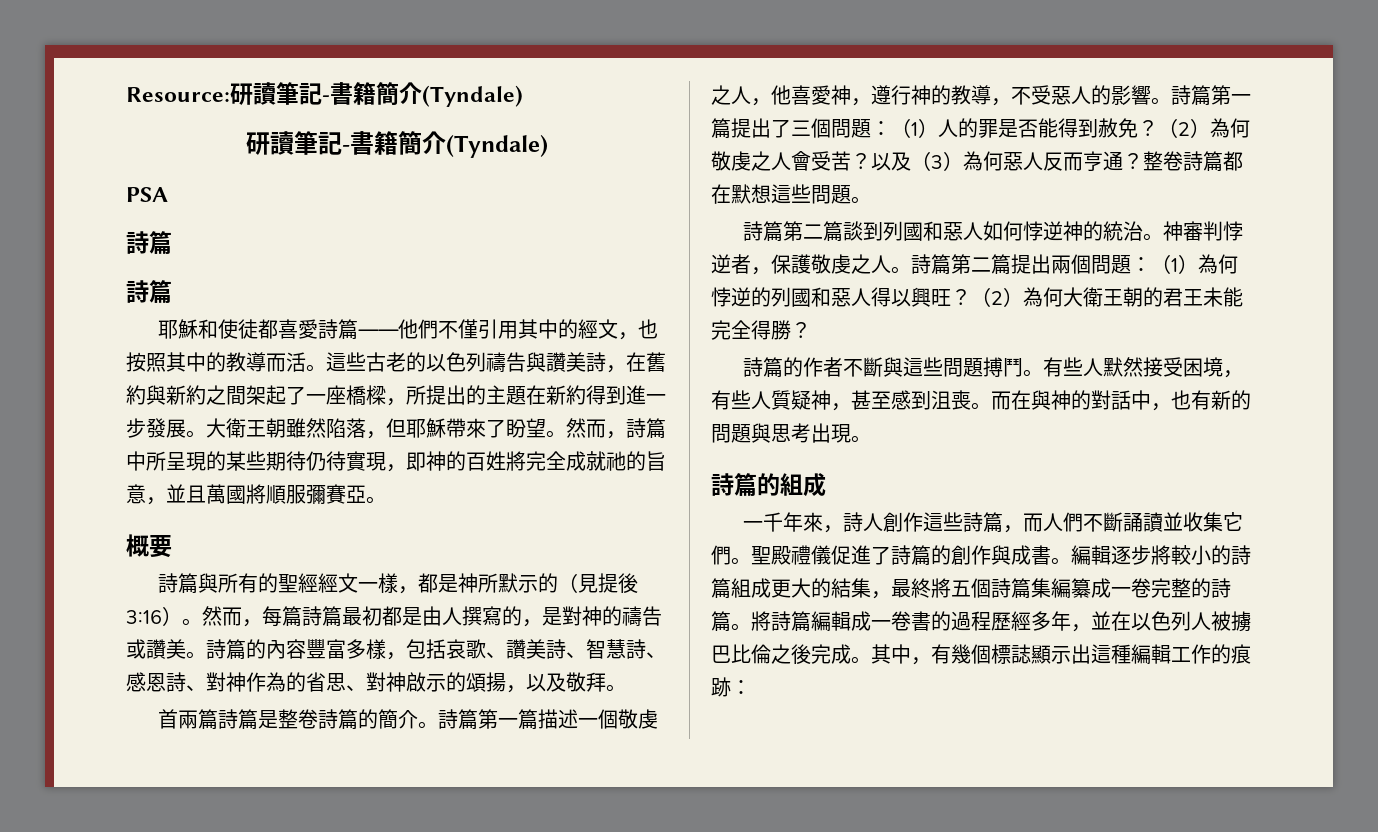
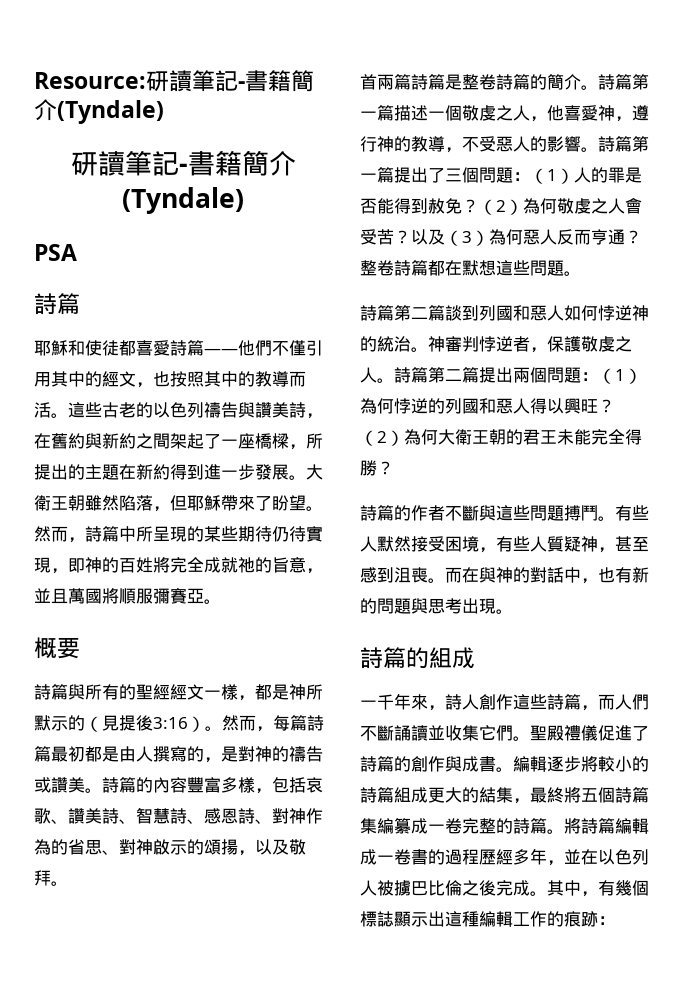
  PSA
- 詩篇

